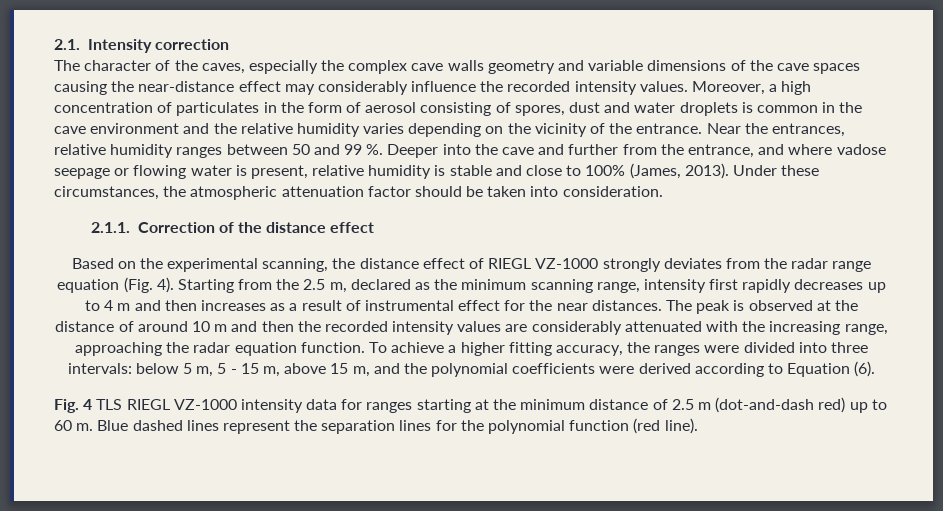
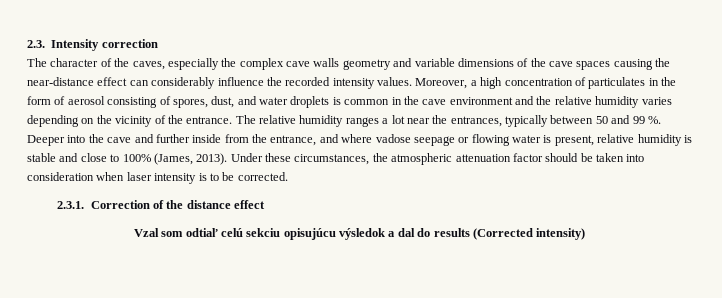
- 2.1. Intensity correction
+ 2.3. Intensity correction
- The character of the caves, especially the complex cave walls geometry and variable dimensions of the cave spaces causing the near-distance effect may considerably influence the recorded intensity values.
+ The character of the caves, especially the complex cave walls geometry and variable dimensions of the cave spaces causing the near-distance effect can considerably influence the recorded intensity values.
- Moreover, a high concentration of particulates in the form of aerosol consisting of spores, dust and water droplets is common in the cave environment and the relative humidity varies depending on the vicinity of the entrance.
+ Moreover, a high concentration of particulates in the form of aerosol consisting of spores, dust, and water droplets is common in the cave environment and the relative humidity varies depending on the vicinity of the entrance.
- Near the entrances, relative humidity ranges between 50 and 99 %.
+ The relative humidity ranges a lot near the entrances, typically between 50 and 99 %.
- Deeper into the cave and further from the entrance, and where vadose seepage or flowing water is present, relative humidity is stable and close to 100% (James, 2013).
+ Deeper into the cave and further inside from the entrance, and where vadose seepage or flowing water is present, relative humidity is stable and close to 100% (James, 2013).
- Under these circumstances, the atmospheric attenuation factor should be taken into consideration.
- 2.1.1. Correction of the distance effect
+ Under these circumstances, the atmospheric attenuation factor should be taken into consideration when laser intensity is to be corrected.
+ 2.3.1. Correction of the distance effect
- Based on the experimental scanning, the distance effect of RIEGL VZ-1000 strongly deviates from the radar range equation (Fig. 4). Starting from the 2.5 m, declared as the minimum scanning range, intensity first rapidly decreases up to 4 m and then increases as a result of instrumental effect for the near distances. The peak is observed at the distance of around 10 m and then the recorded intensity values are considerably attenuated with the increasing range, approaching the radar equation function. To achieve a higher fitting accuracy, the ranges were divided into three intervals: below 5 m, 5 - 15 m, above 15 m, and the polynomial coefficients were derived according to Equation (6).
- Fig. 4 TLS RIEGL VZ-1000 intensity data for ranges starting at the minimum distance of 2.5 m (dot-and-dash red) up to 60 m. Blue dashed lines represent the separation lines for the polynomial function (red line).
+ Vzal som odtiaľ celú sekciu opisujúcu výsledok a dal do results (Corrected intensity)

